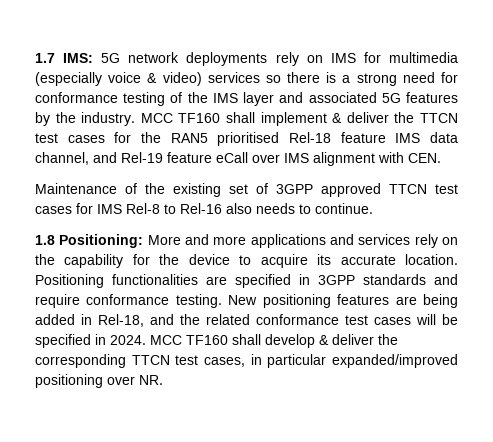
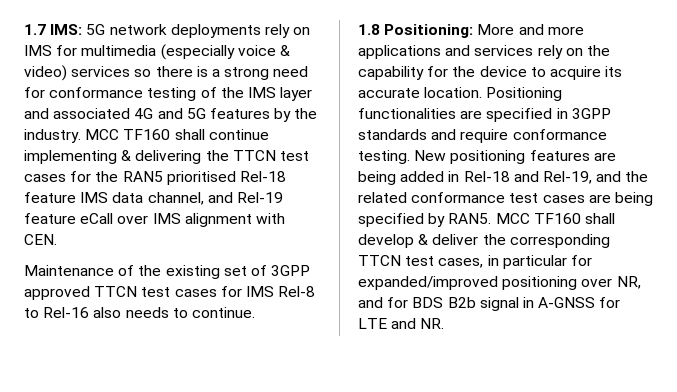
- 1.7 IMS: 5G network deployments rely on IMS for multimedia (especially voice & video) services so there is a strong need for conformance testing of the IMS layer and associated 5G features by the industry.
+ 1.7 IMS: 5G network deployments rely on IMS for multimedia (especially voice & video) services so there is a strong need for conformance testing of the IMS layer and associated 4G and 5G features by the industry.
- MCC TF160 shall implement & deliver the TTCN test cases for the RAN5 prioritised Rel-18 feature IMS data channel, and Rel-19 feature eCall over IMS alignment with CEN.
+ MCC TF160 shall continue implementing & delivering the TTCN test cases for the RAN5 prioritised Rel-18 feature IMS data channel, and Rel-19 feature eCall over IMS alignment with CEN.
- New positioning features are being added in Rel-18, and the related conformance test cases will be specified in 2024.
+ New positioning features are being added in Rel-18 and Rel-19, and the related conformance test cases are being specified by RAN5.
- MCC TF160 shall develop & deliver the corresponding TTCN test cases, in particular expanded/improved positioning over NR.
+ MCC TF160 shall develop & deliver the corresponding TTCN test cases, in particular for expanded/improved positioning over NR, and for BDS B2b signal in A-GNSS for LTE and NR.

